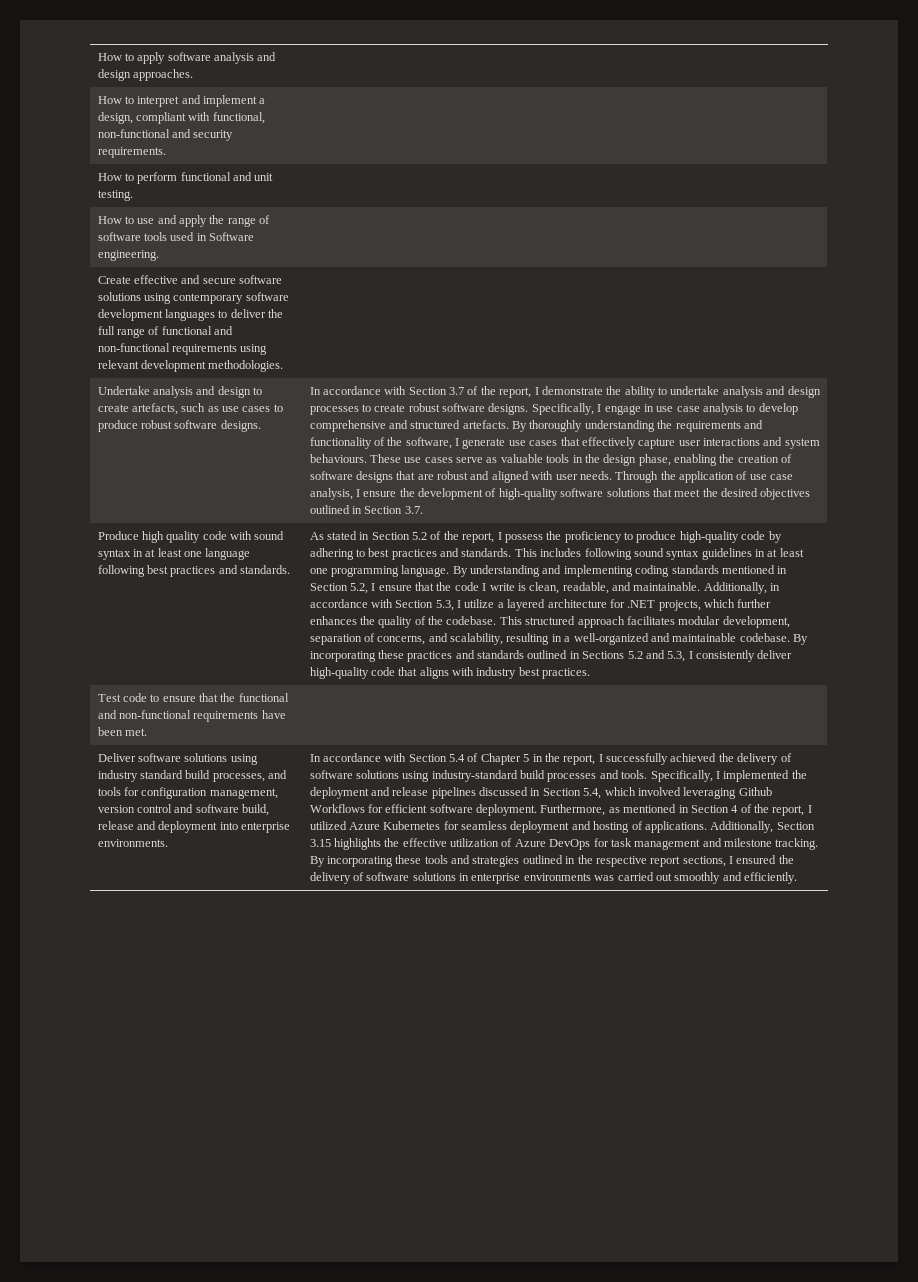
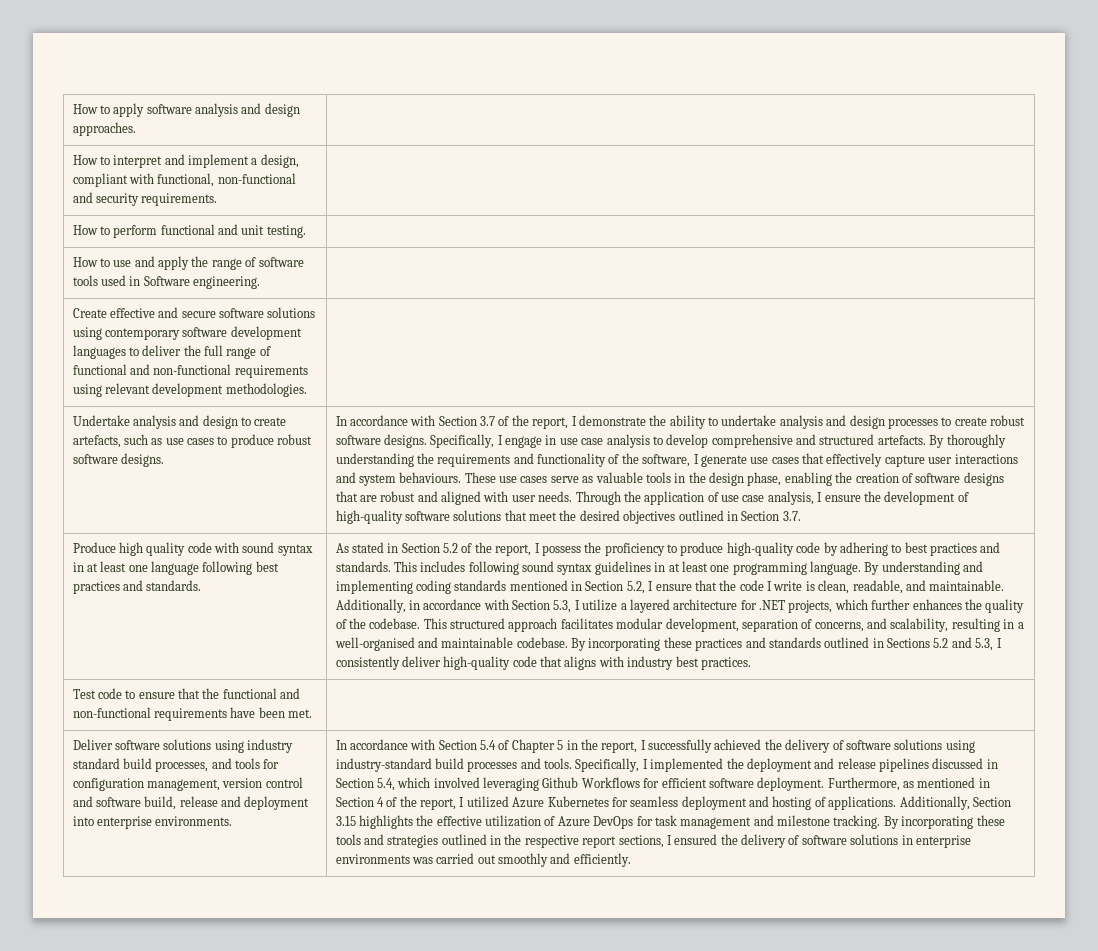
- This structured approach facilitates modular development, separation of concerns, and scalability, resulting in a well-organized and maintainable codebase.
+ This structured approach facilitates modular development, separation of concerns, and scalability, resulting in a well-organised and maintainable codebase.

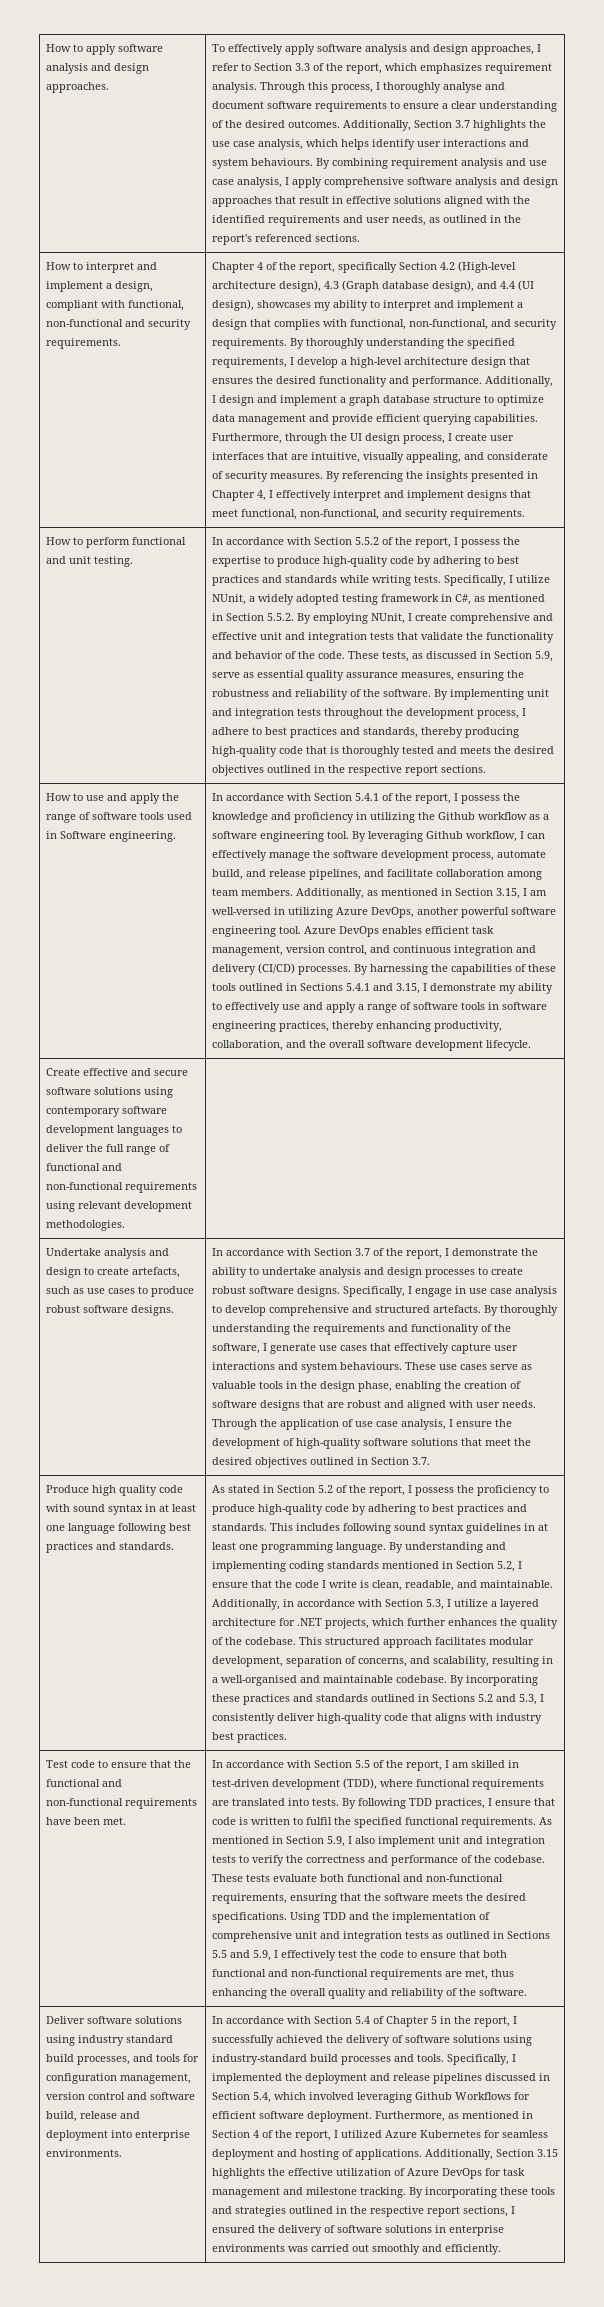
+ To effectively apply software analysis and design approaches, I refer to Section 3.3 of the report, which emphasizes requirement analysis. Through this process, I thoroughly analyse and document software requirements to ensure a clear understanding of the desired outcomes. Additionally, Section 3.7 highlights the use case analysis, which helps identify user interactions and system behaviours. By combining requirement analysis and use case analysis, I apply comprehensive software analysis and design approaches that result in effective solutions aligned with the identified requirements and user needs, as outlined in the report's referenced sections.
+ Chapter 4 of the report, specifically Section 4.2 (High-level architecture design), 4.3 (Graph database design), and 4.4 (UI design), showcases my ability to interpret and implement a design that complies with functional, non-functional, and security requirements. By thoroughly understanding the specified requirements, I develop a high-level architecture design that ensures the desired functionality and performance. Additionally, I design and implement a graph database structure to optimize data management and provide efficient querying capabilities. Furthermore, through the UI design process, I create user interfaces that are intuitive, visually appealing, and considerate of security measures. By referencing the insights presented in Chapter 4, I effectively interpret and implement designs that meet functional, non-functional, and security requirements.
+ In accordance with Section 5.5.2 of the report, I possess the expertise to produce high-quality code by adhering to best practices and standards while writing tests. Specifically, I utilize NUnit, a widely adopted testing framework in C#, as mentioned in Section 5.5.2. By employing NUnit, I create comprehensive and effective unit and integration tests that validate the functionality and behavior of the code. These tests, as discussed in Section 5.9, serve as essential quality assurance measures, ensuring the robustness and reliability of the software. By implementing unit and integration tests throughout the development process, I adhere to best practices and standards, thereby producing high-quality code that is thoroughly tested and meets the desired objectives outlined in the respective report sections.
+ In accordance with Section 5.4.1 of the report, I possess the knowledge and proficiency in utilizing the Github workflow as a software engineering tool. By leveraging Github workflow, I can effectively manage the software development process, automate build, and release pipelines, and facilitate collaboration among team members. Additionally, as mentioned in Section 3.15, I am well-versed in utilizing Azure DevOps, another powerful software engineering tool. Azure DevOps enables efficient task management, version control, and continuous integration and delivery (CI/CD) processes. By harnessing the capabilities of these tools outlined in Sections 5.4.1 and 3.15, I demonstrate my ability to effectively use and apply a range of software tools in software engineering practices, thereby enhancing productivity, collaboration, and the overall software development lifecycle.
+ In accordance with Section 5.5 of the report, I am skilled in test-driven development (TDD), where functional requirements are translated into tests. By following TDD practices, I ensure that code is written to fulfil the specified functional requirements. As mentioned in Section 5.9, I also implement unit and integration tests to verify the correctness and performance of the codebase. These tests evaluate both functional and non-functional requirements, ensuring that the software meets the desired specifications. Using TDD and the implementation of comprehensive unit and integration tests as outlined in Sections 5.5 and 5.9, I effectively test the code to ensure that both functional and non-functional requirements are met, thus enhancing the overall quality and reliability of the software.

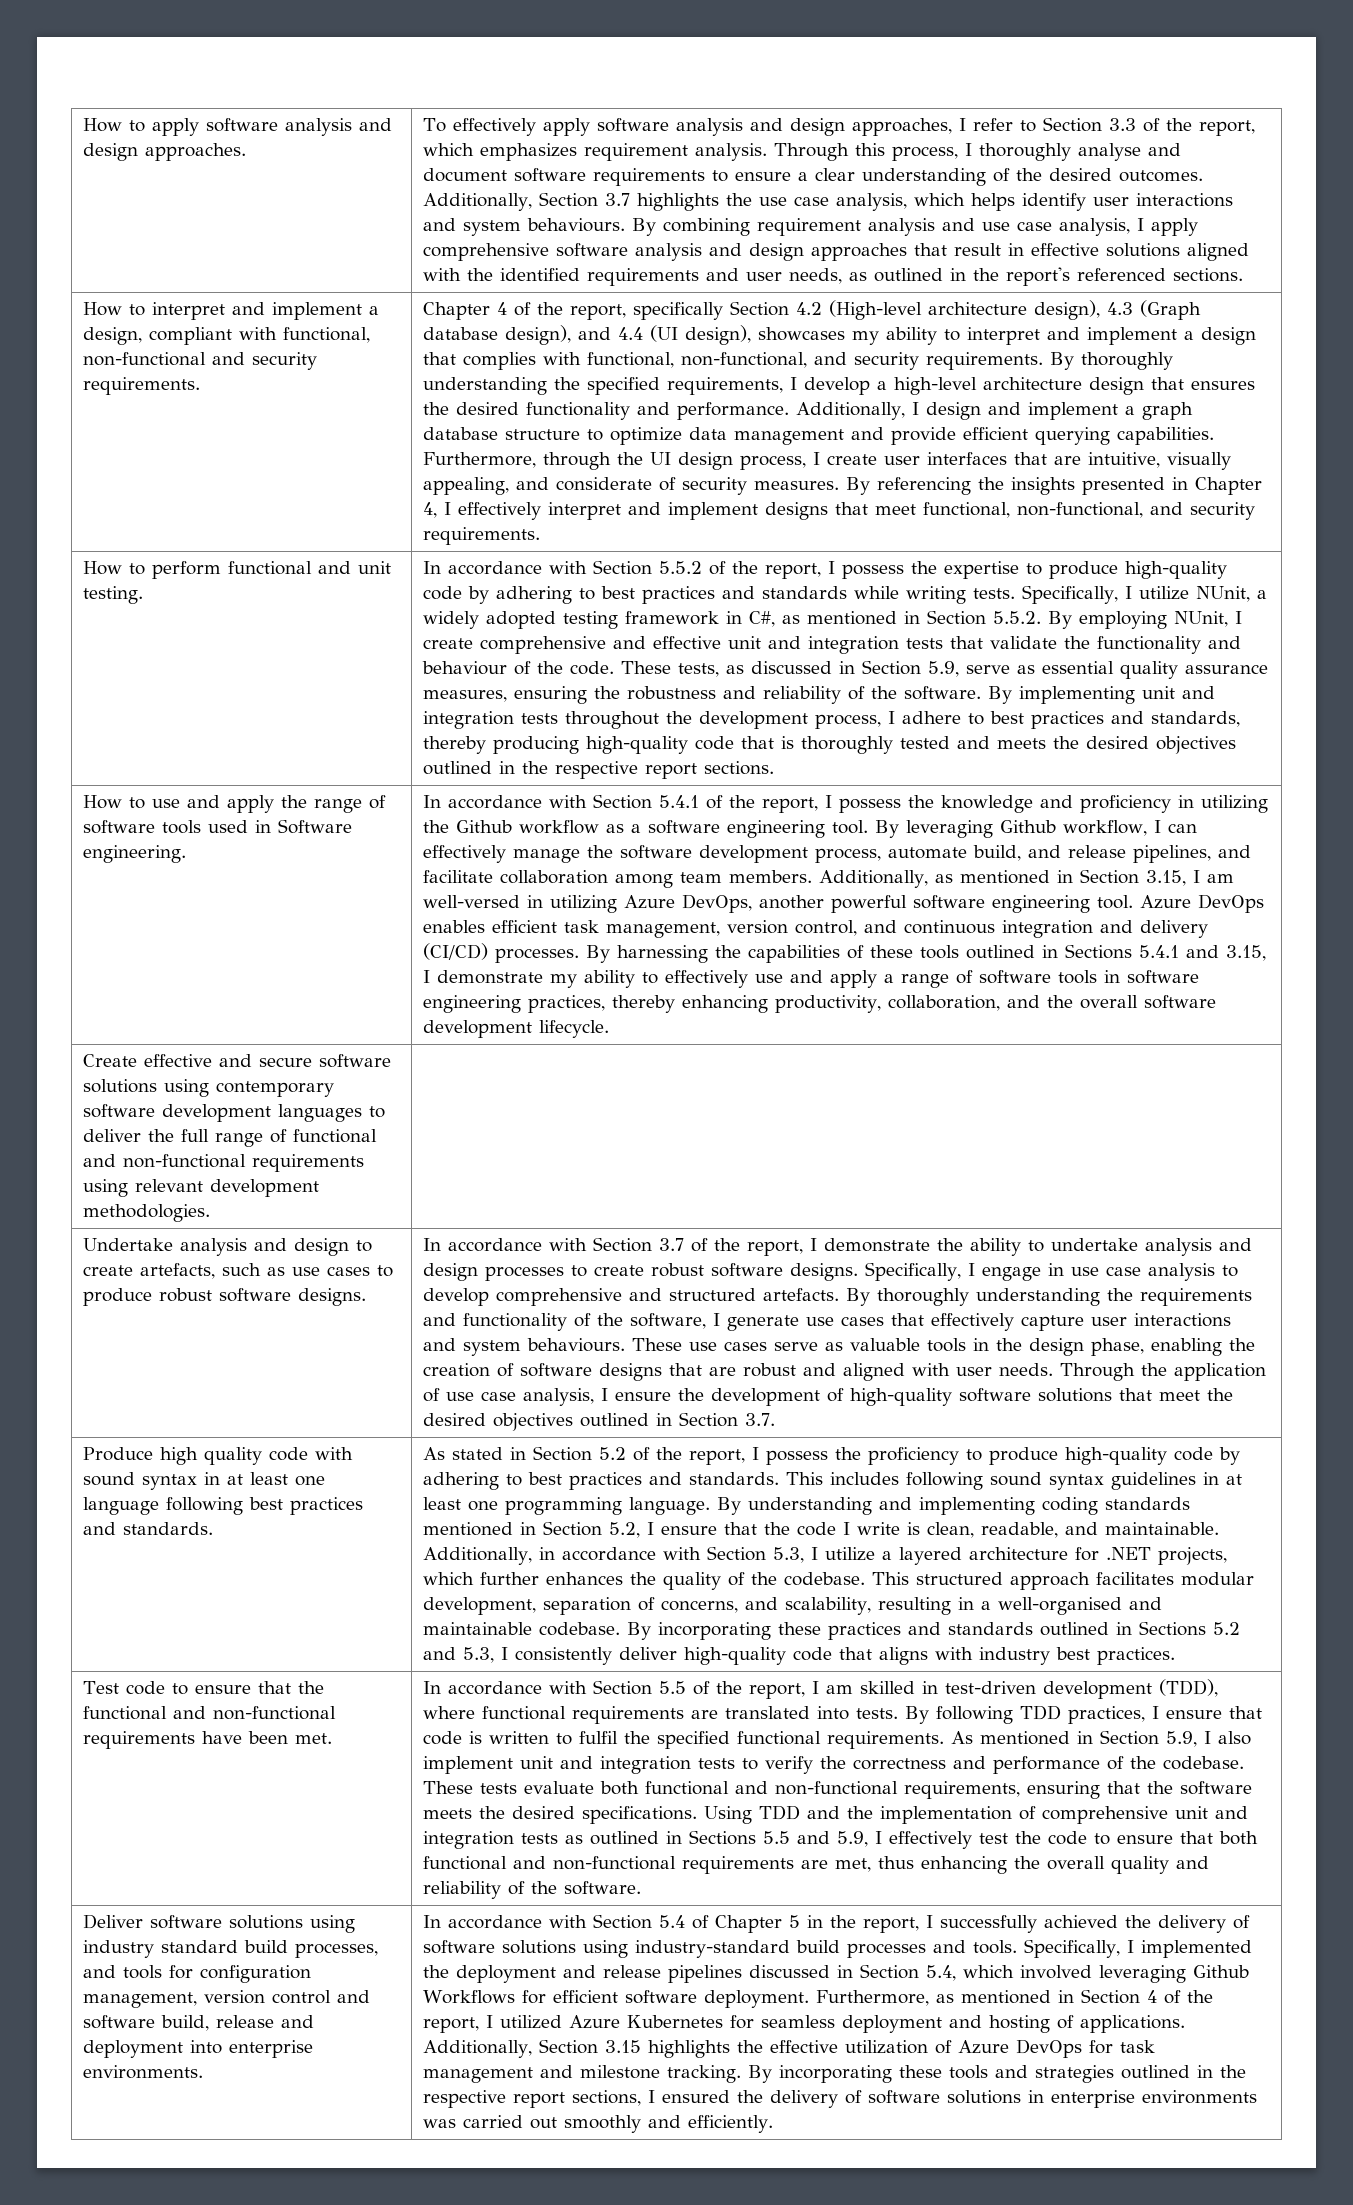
- Specifically, I utilize NUnit, a widely adopted testing framework in C#, as mentioned in Section 5.5.2. By employing NUnit, I create comprehensive and effective unit and integration tests that validate the functionality and behavior of the code.
+ Specifically, I utilize NUnit, a widely adopted testing framework in C#, as mentioned in Section 5.5.2. By employing NUnit, I create comprehensive and effective unit and integration tests that validate the functionality and behaviour of the code.

